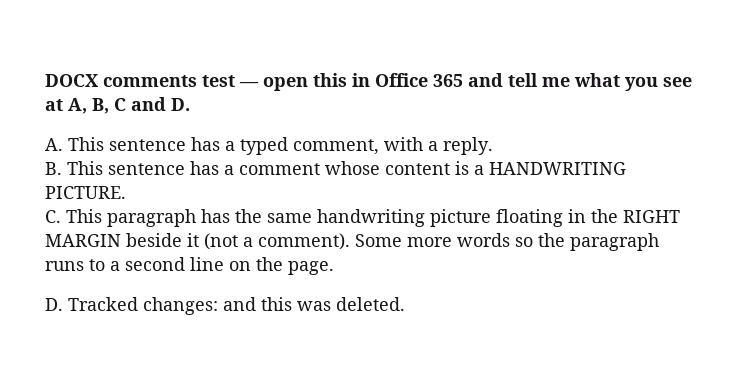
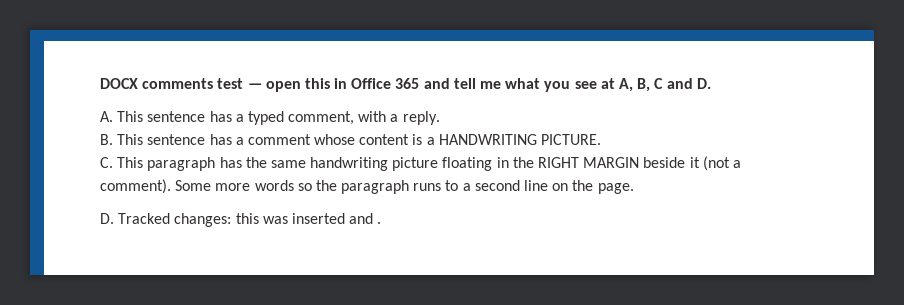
- D. Tracked changes: and this was deleted.
+ D. Tracked changes: this was inserted and .

